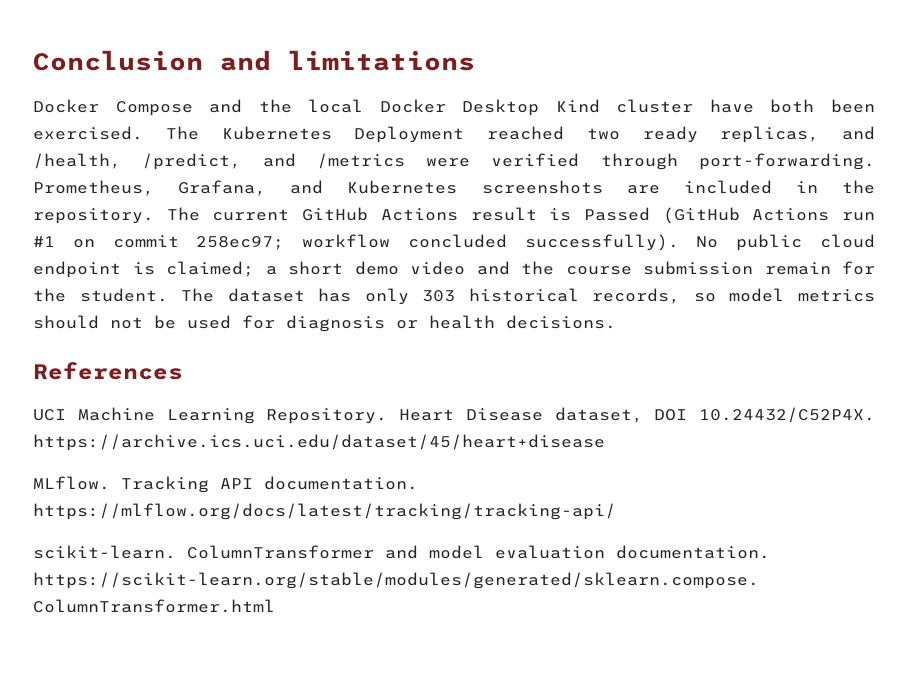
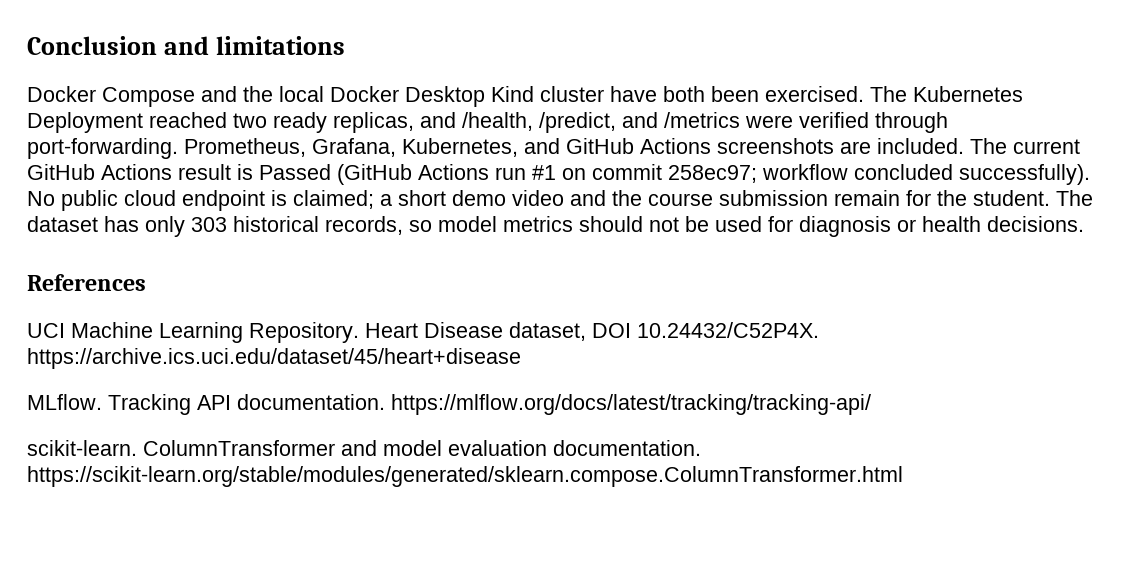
- Prometheus, Grafana, and Kubernetes screenshots are included in the repository.
+ Prometheus, Grafana, Kubernetes, and GitHub Actions screenshots are included.

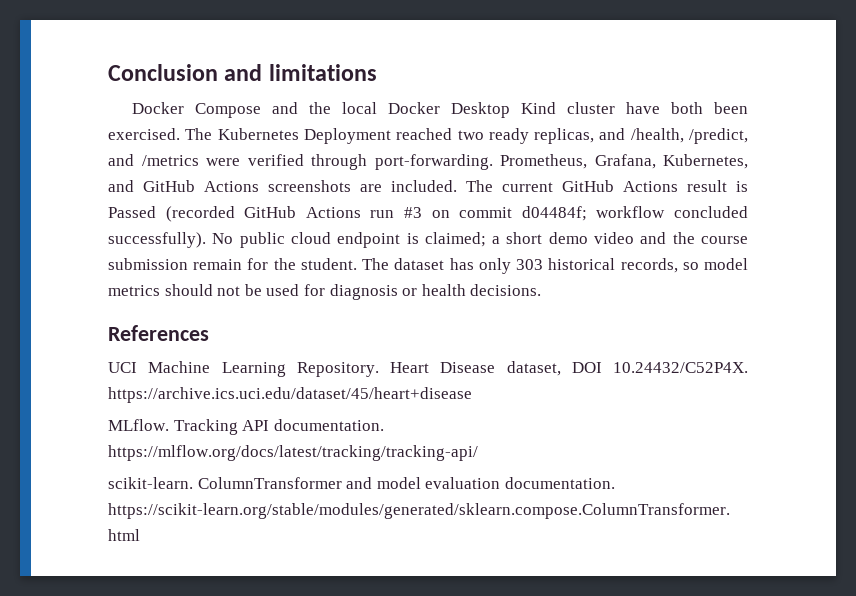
- The current GitHub Actions result is Passed (GitHub Actions run #1 on commit 258ec97; workflow concluded successfully).
+ The current GitHub Actions result is Passed (recorded GitHub Actions run #3 on commit d04484f; workflow concluded successfully).

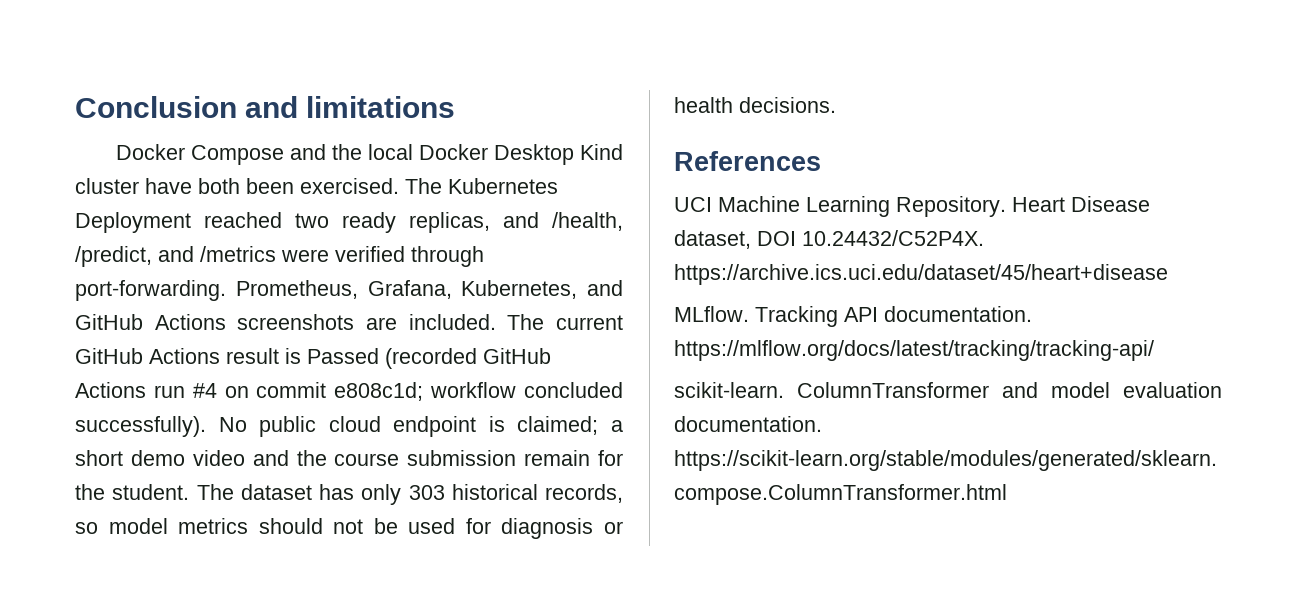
- The current GitHub Actions result is Passed (recorded GitHub Actions run #3 on commit d04484f; workflow concluded successfully).
+ The current GitHub Actions result is Passed (recorded GitHub Actions run #4 on commit e808c1d; workflow concluded successfully).

